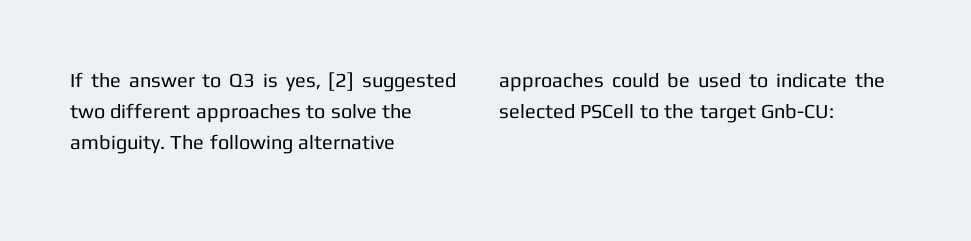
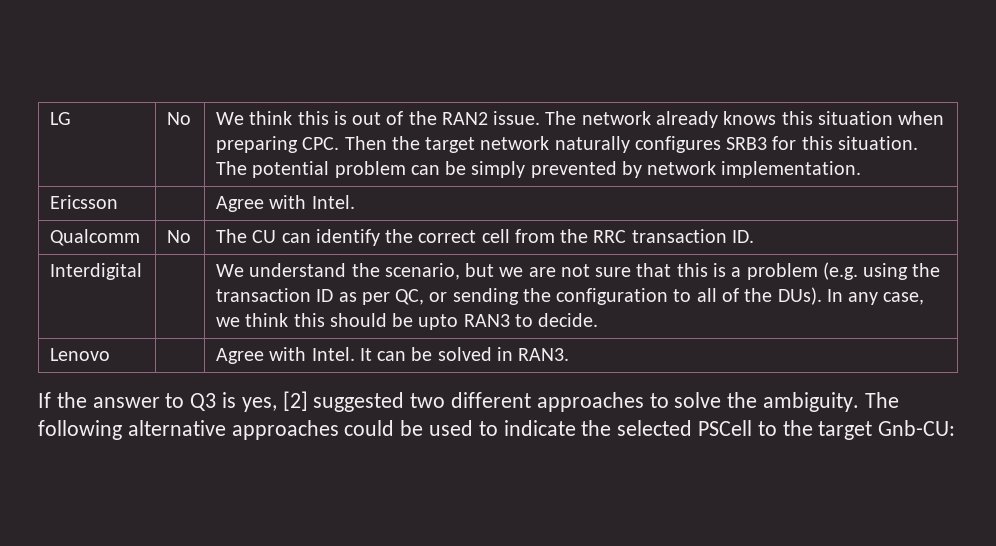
+ LG | No | We think this is out of the RAN2 issue. The network already knows this situation when preparing CPC. Then the target network naturally configures SRB3 for this situation. The potential problem can be simply prevented by network implementation.
+ Ericsson | | Agree with Intel.
+ Qualcomm | No | The CU can identify the correct cell from the RRC transaction ID.
+ Interdigital | | We understand the scenario, but we are not sure that this is a problem (e.g. using the transaction ID as per QC, or sending the configuration to all of the DUs). In any case, we think this should be upto RAN3 to decide.
+ Lenovo | | Agree with Intel. It can be solved in RAN3.

